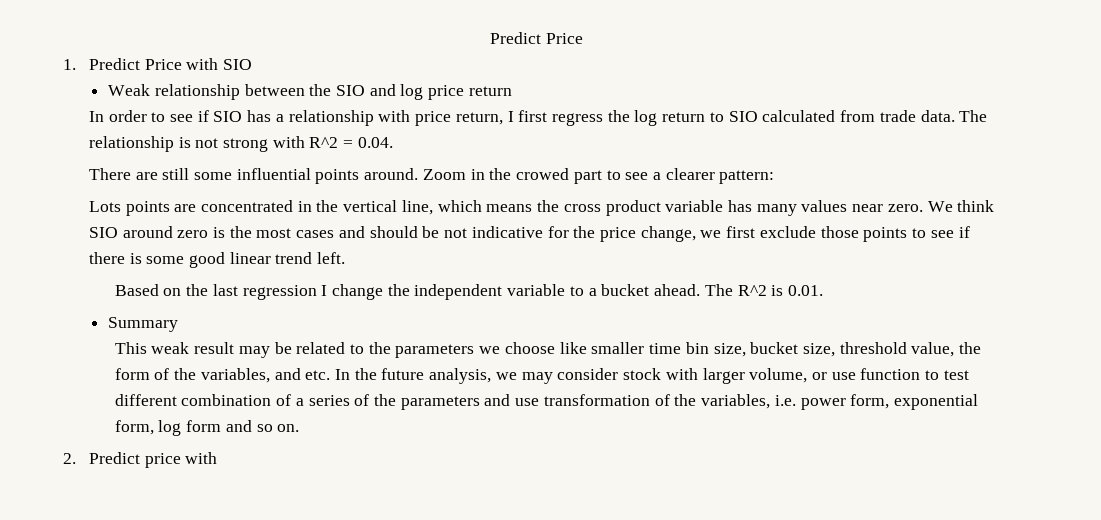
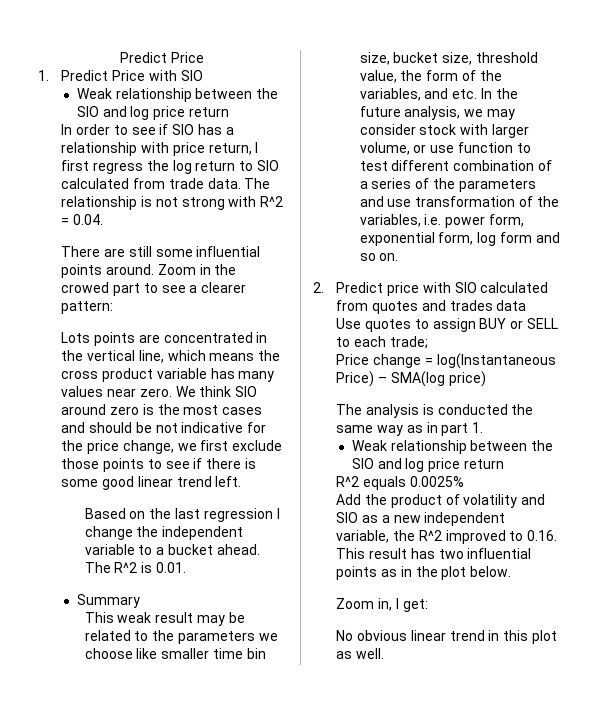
- 2. Predict price with
+ 2. Predict price with SIO calculated from quotes and trades data
+ Use quotes to assign BUY or SELL to each trade;
+ Price change = log(Instantaneous Price) – SMA(log price)
+ The analysis is conducted the same way as in part 1.
+ Weak relationship between the SIO and log price return
+ R^2 equals 0.0025%
+ Add the product of volatility and SIO as a new independent variable, the R^2 improved to 0.16. This result has two influential points as in the plot below.
+ Zoom in, I get:
+ No obvious linear trend in this plot as well.

